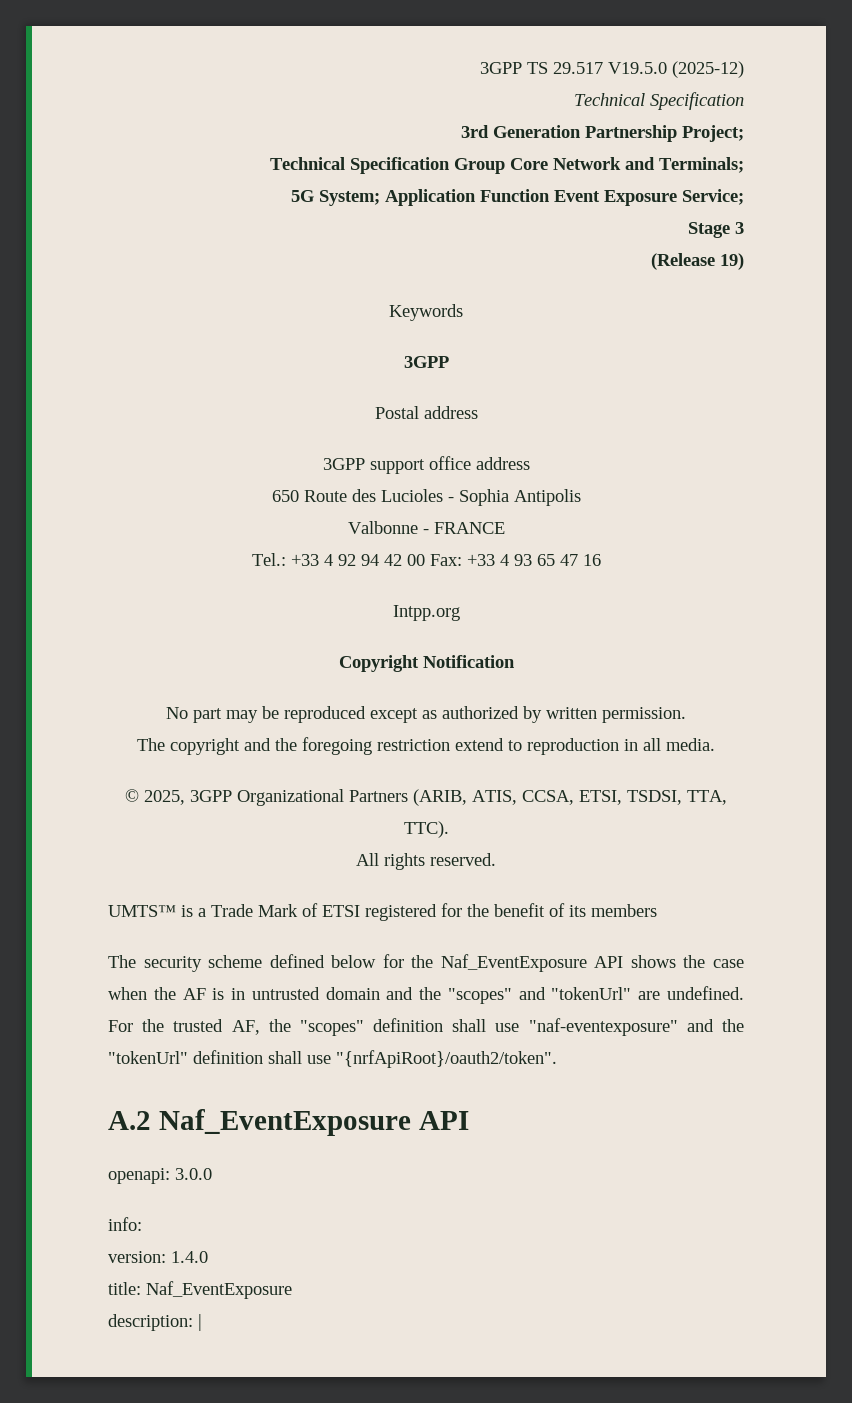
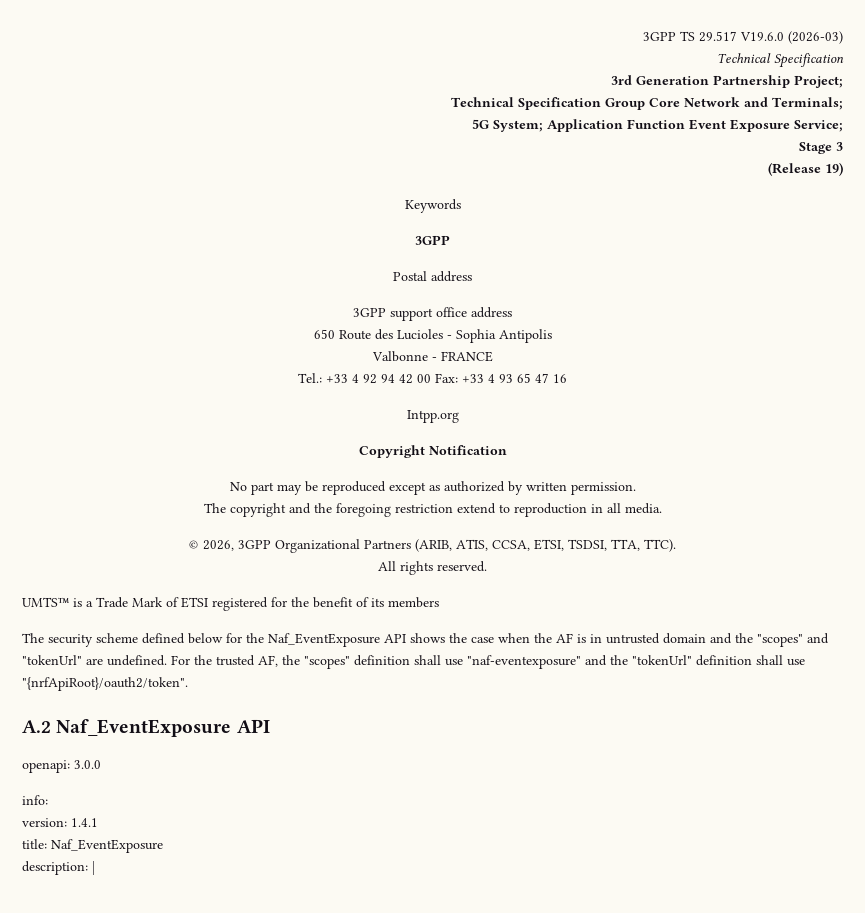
- 3GPP TS 29.517 V19.5.0 (2025-12)
+ 3GPP TS 29.517 V19.6.0 (2026-03)
- © 2025, 3GPP Organizational Partners (ARIB, ATIS, CCSA, ETSI, TSDSI, TTA, TTC).
+ © 2026, 3GPP Organizational Partners (ARIB, ATIS, CCSA, ETSI, TSDSI, TTA, TTC).
- version: 1.4.0
+ version: 1.4.1

